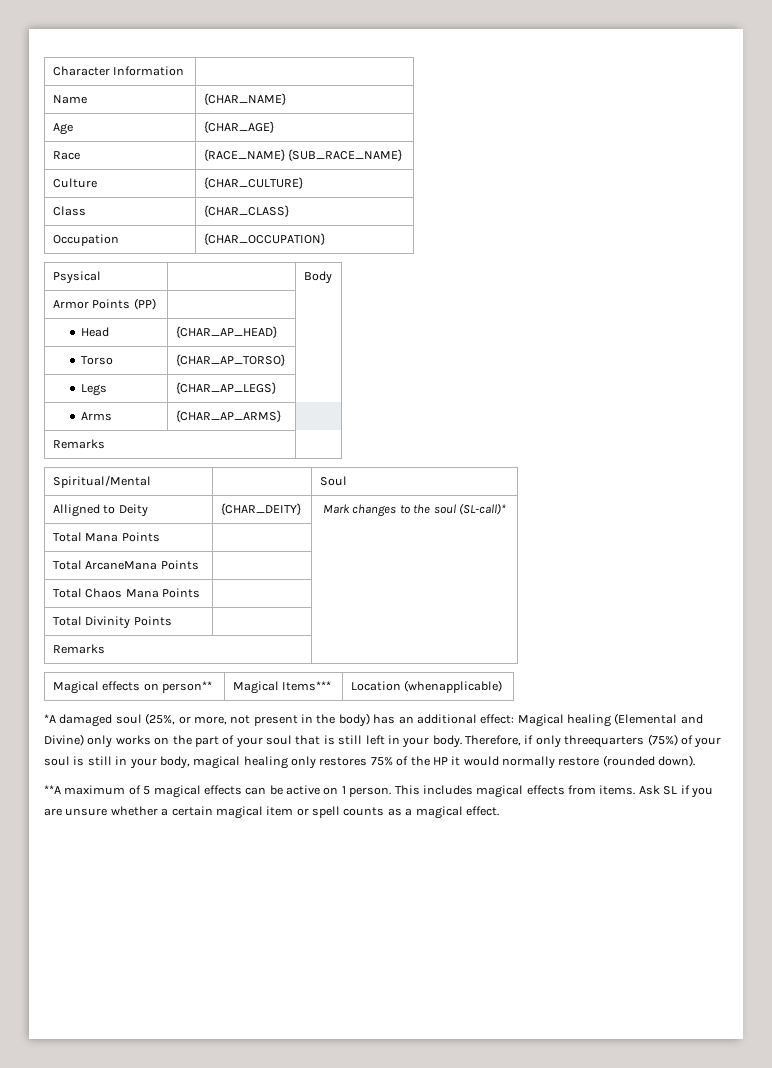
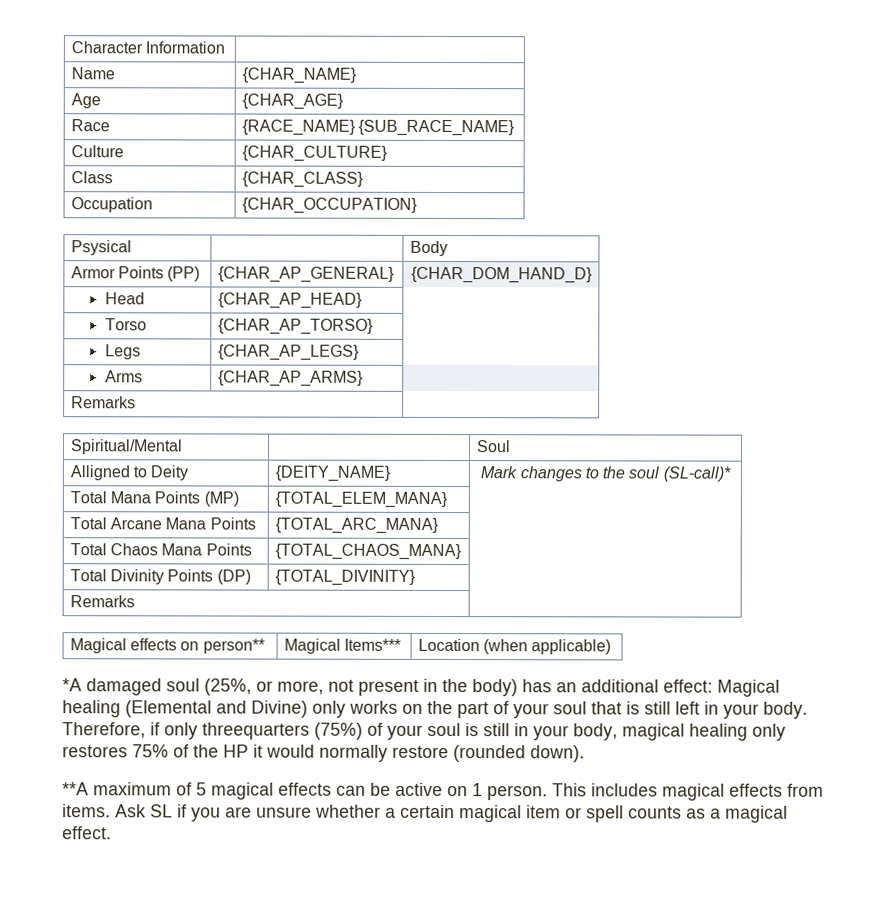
- Armor Points (PP) | |
+ Armor Points (PP) | {CHAR_AP_GENERAL} | {CHAR_DOM_HAND_D}
- Alligned to Deity | {CHAR_DEITY} | Mark changes to the soul (SL-call)*
+ Alligned to Deity | {DEITY_NAME} | Mark changes to the soul (SL-call)*
- Total Mana Points | |
- Total ArcaneMana Points | |
+ Total Mana Points (MP) | {TOTAL_ELEM_MANA} |
+ Total Arcane Mana Points | {TOTAL_ARC_MANA} |
- Total Chaos Mana Points | |
+ Total Chaos Mana Points | {TOTAL_CHAOS_MANA} |
- Total Divinity Points | |
+ Total Divinity Points (DP) | {TOTAL_DIVINITY} |
- Magical effects on person** | Magical Items*** | Location (whenapplicable)
+ Magical effects on person** | Magical Items*** | Location (when applicable)

